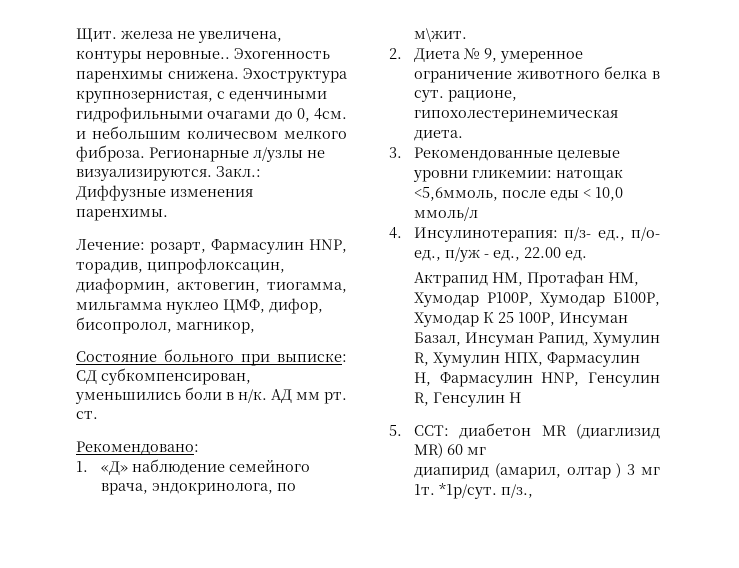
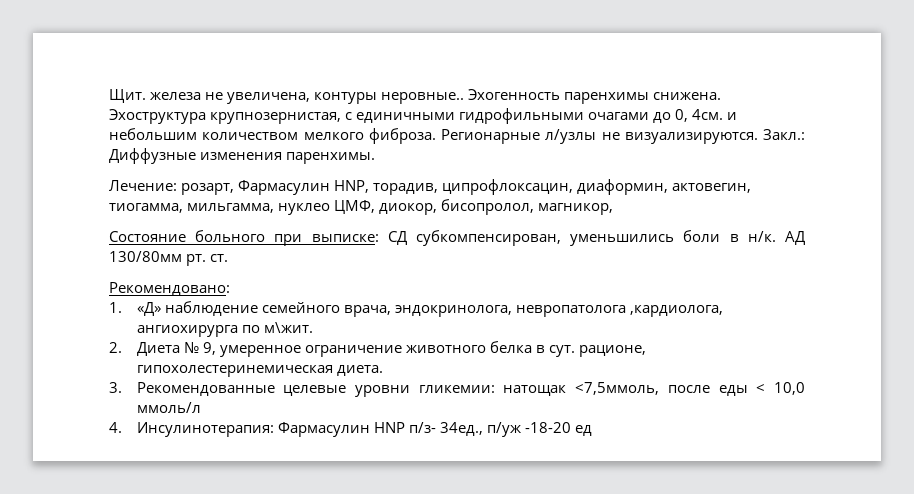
- Эхоструктура крупнозернистая, с еденчиными гидрофильными очагами до 0, 4см. и небольшим количесвом мелкого фиброза.
+ Эхоструктура крупнозернистая, с единичными гидрофильными очагами до 0, 4см. и небольшим количеством мелкого фиброза.
- Лечение: розарт, Фармасулин НNP, торадив, ципрофлоксацин, диаформин, актовегин, тиогамма, мильгамма нуклео ЦМФ, дифор, бисопролол, магникор,
+ Лечение: розарт, Фармасулин НNP, торадив, ципрофлоксацин, диаформин, актовегин, тиогамма, мильгамма, нуклео ЦМФ, диокор, бисопролол, магникор,
- АД мм рт. ст.
+ АД 130/80мм рт. ст.
- 1. «Д» наблюдение семейного врача, эндокринолога, по м\жит.
+ 1. «Д» наблюдение семейного врача, эндокринолога, невропатолога ,кардиолога, ангиохирурга по м\жит.
- 3. Рекомендованные целевые уровни гликемии: натощак <5,6ммоль, после еды < 10,0 ммоль/л
+ 3. Рекомендованные целевые уровни гликемии: натощак <7,5ммоль, после еды < 10,0 ммоль/л
- 4. Инсулинотерапия: п/з- ед., п/о- ед., п/уж - ед., 22.00 ед.
- Актрапид НМ, Протафан НМ, Хумодар Р100Р, Хумодар Б100Р, Хумодар К 25 100Р, Инсуман Базал, Инсуман Рапид, Хумулин R, Хумулин НПХ, Фармасулин Н, Фармасулин НNР, Генсулин R, Генсулин Н
- 5. ССТ: диабетон МR (диаглизид МR) 60 мг
- диапирид (амарил, олтар ) 3 мг 1т. *1р/сут. п/з.,
+ 4. Инсулинотерапия: Фармасулин НNP п/з- 34ед., п/уж -18-20 ед

